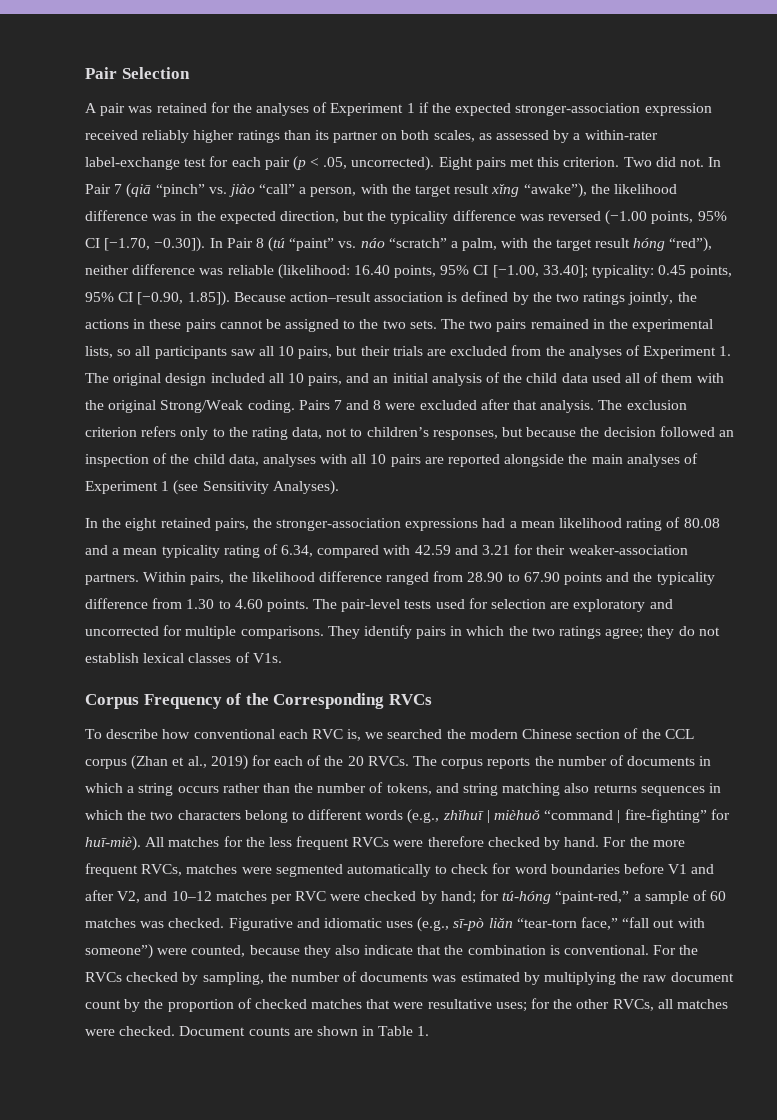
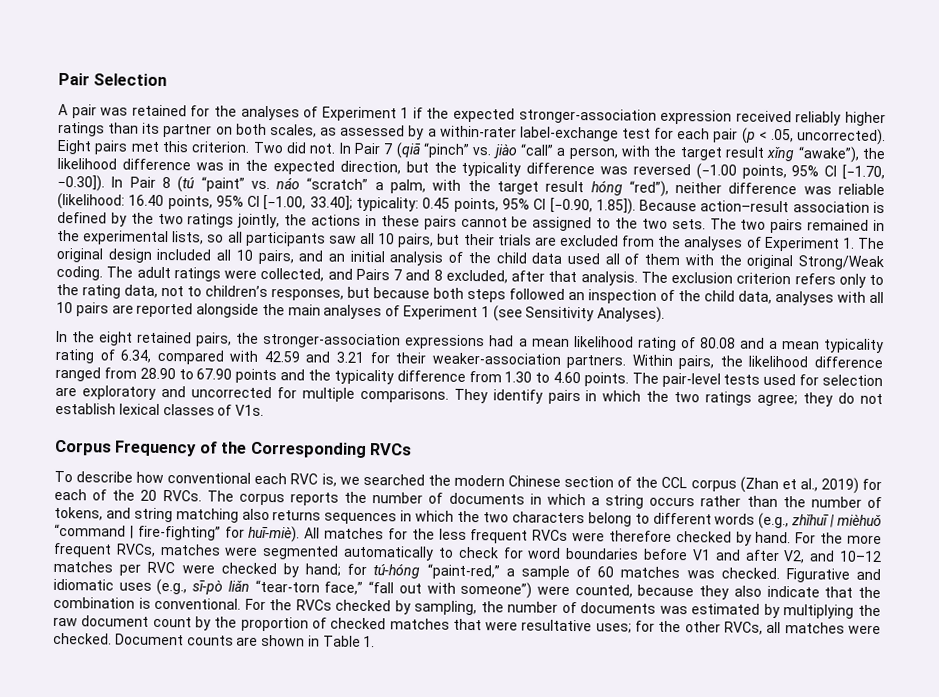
- Pairs 7 and 8 were excluded after that analysis.
+ The adult ratings were collected, and Pairs 7 and 8 excluded, after that analysis.
- The exclusion criterion refers only to the rating data, not to children’s responses, but because the decision followed an inspection of the child data, analyses with all 10 pairs are reported alongside the main analyses of Experiment 1 (see Sensitivity Analyses).
+ The exclusion criterion refers only to the rating data, not to children’s responses, but because both steps followed an inspection of the child data, analyses with all 10 pairs are reported alongside the main analyses of Experiment 1 (see Sensitivity Analyses).

